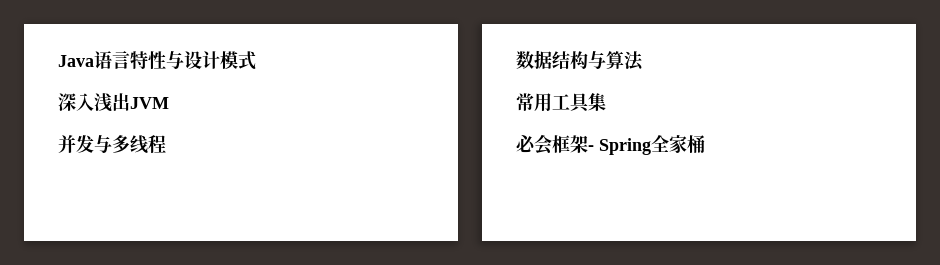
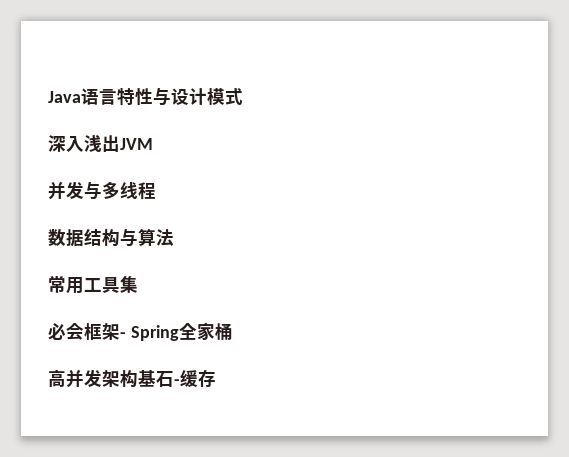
+ 高并发架构基石-缓存

